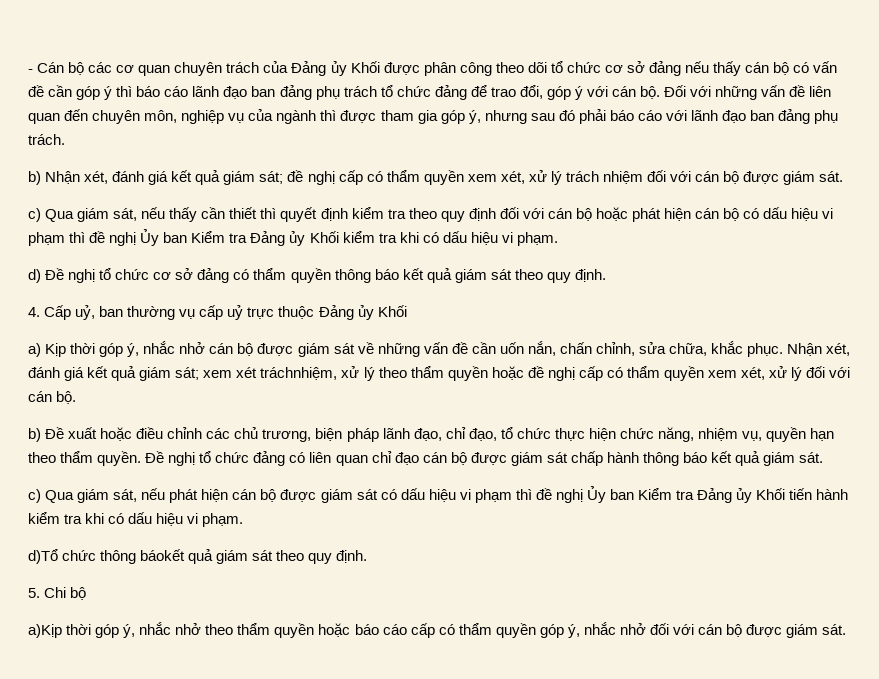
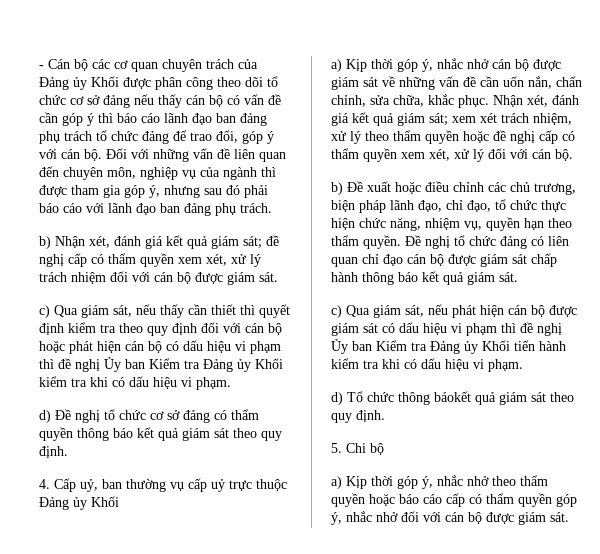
- Nhận xét, đánh giá kết quả giám sát; xem xét tráchnhiệm, xử lý theo thẩm quyền hoặc đề nghị cấp có thẩm quyền xem xét, xử lý đối với cán bộ.
+ Nhận xét, đánh giá kết quả giám sát; xem xét trách nhiệm, xử lý theo thẩm quyền hoặc đề nghị cấp có thẩm quyền xem xét, xử lý đối với cán bộ.
- d)Tổ chức thông báokết quả giám sát theo quy định.
+ d) Tổ chức thông báokết quả giám sát theo quy định.
- a)Kịp thời góp ý, nhắc nhở theo thẩm quyền hoặc báo cáo cấp có thẩm quyền góp ý, nhắc nhở đối với cán bộ được giám sát.
+ a) Kịp thời góp ý, nhắc nhở theo thẩm quyền hoặc báo cáo cấp có thẩm quyền góp ý, nhắc nhở đối với cán bộ được giám sát.

